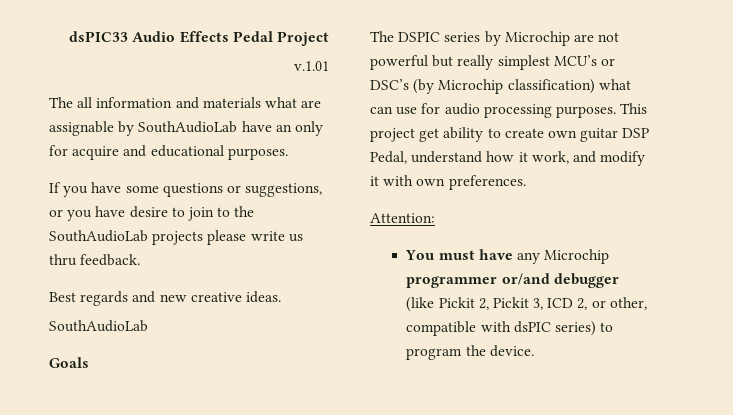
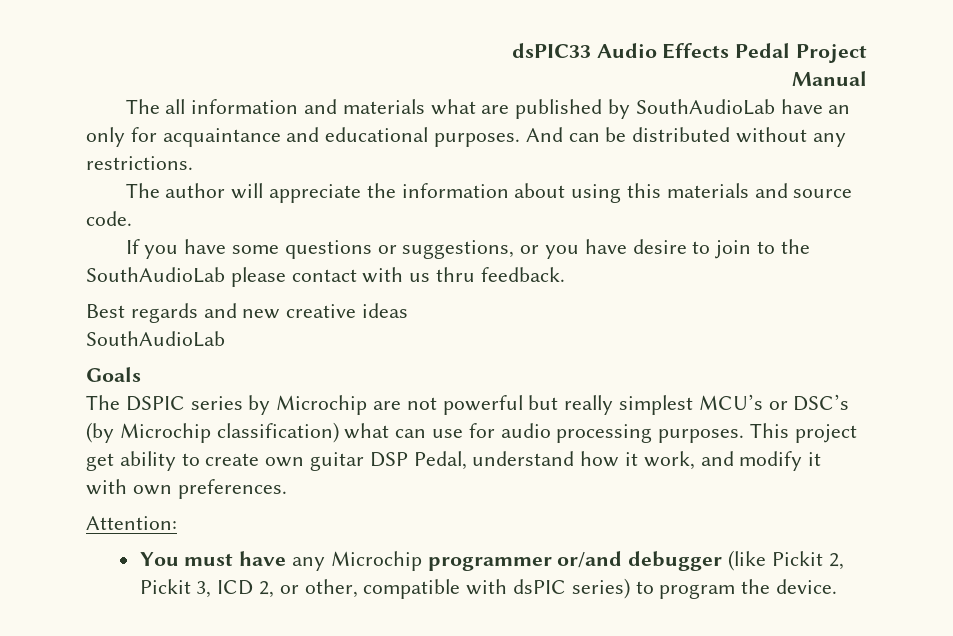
- v.1.01
+ Manual
- The all information and materials what are assignable by SouthAudioLab have an only for acquire and educational purposes.
+ The all information and materials what are published by SouthAudioLab have an only for acquaintance and educational purposes. And can be distributed without any restrictions.
+ The author will appreciate the information about using this materials and source code.
- If you have some questions or suggestions, or you have desire to join to the SouthAudioLab projects please write us thru feedback.
+ If you have some questions or suggestions, or you have desire to join to the SouthAudioLab please contact with us thru feedback.
- Best regards and new creative ideas.
+ Best regards and new creative ideas

